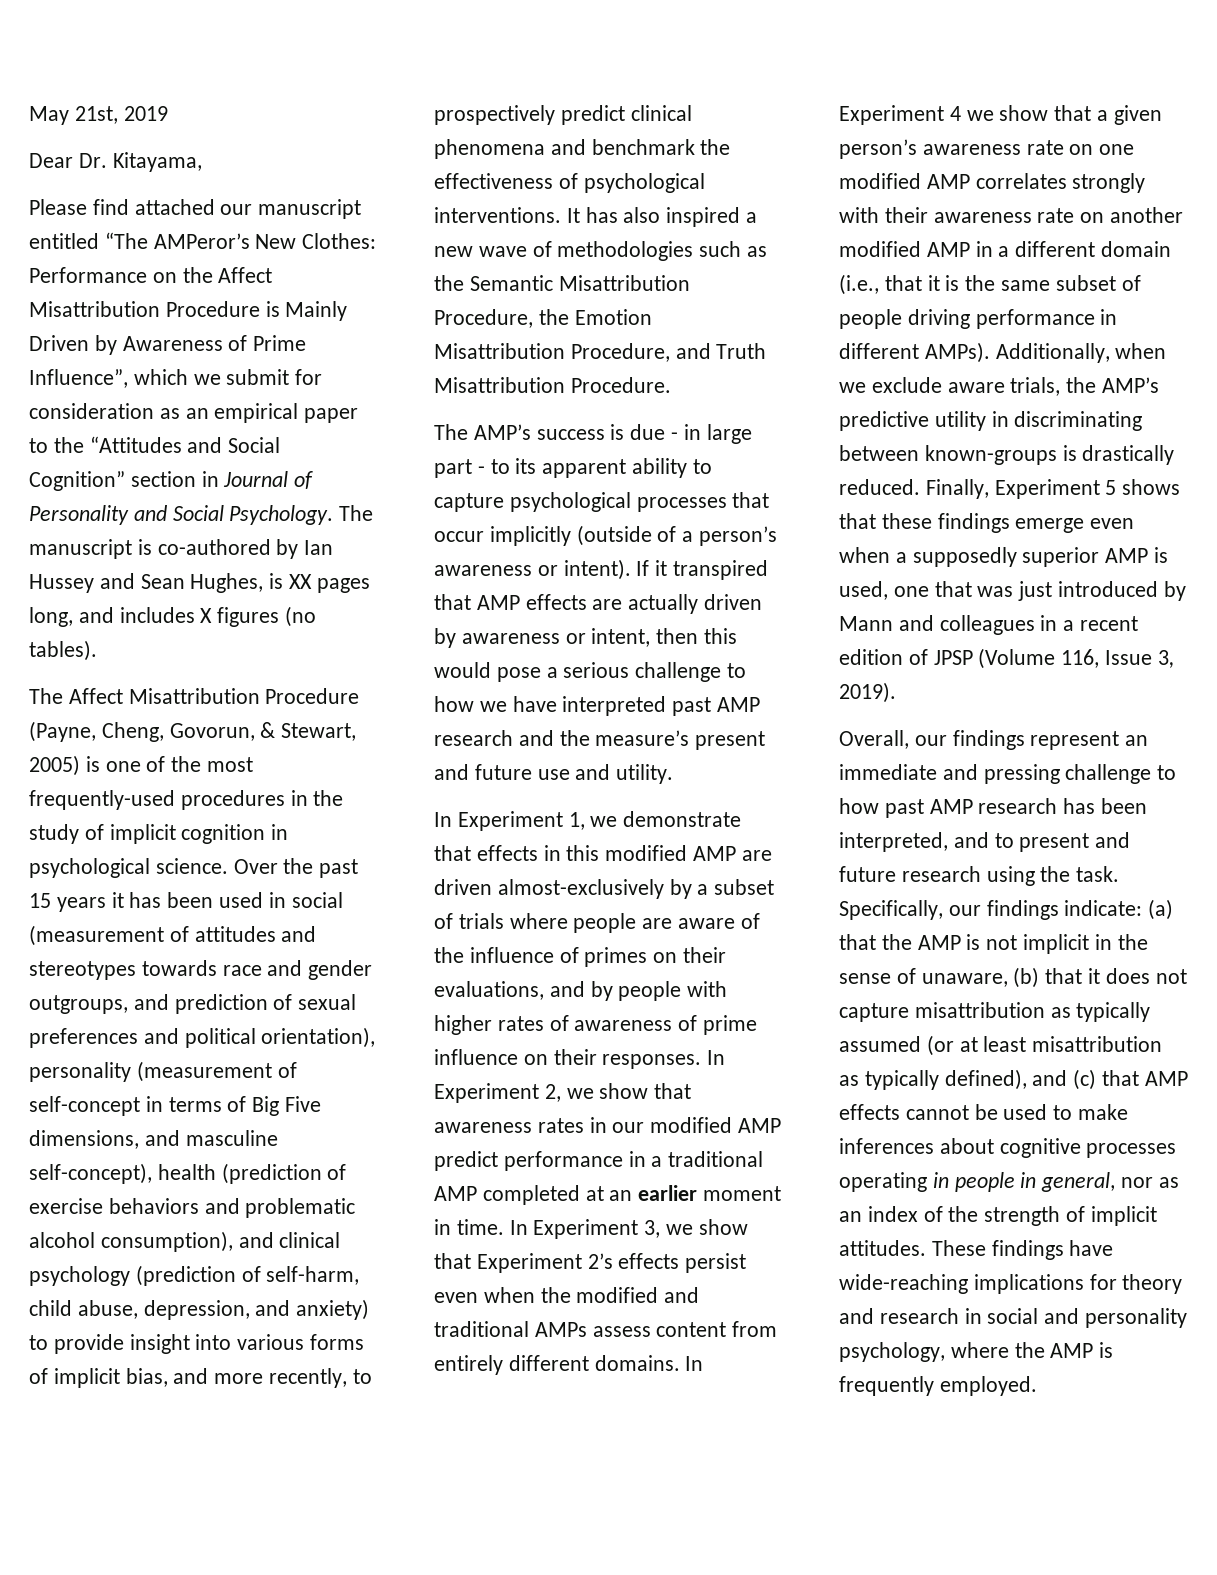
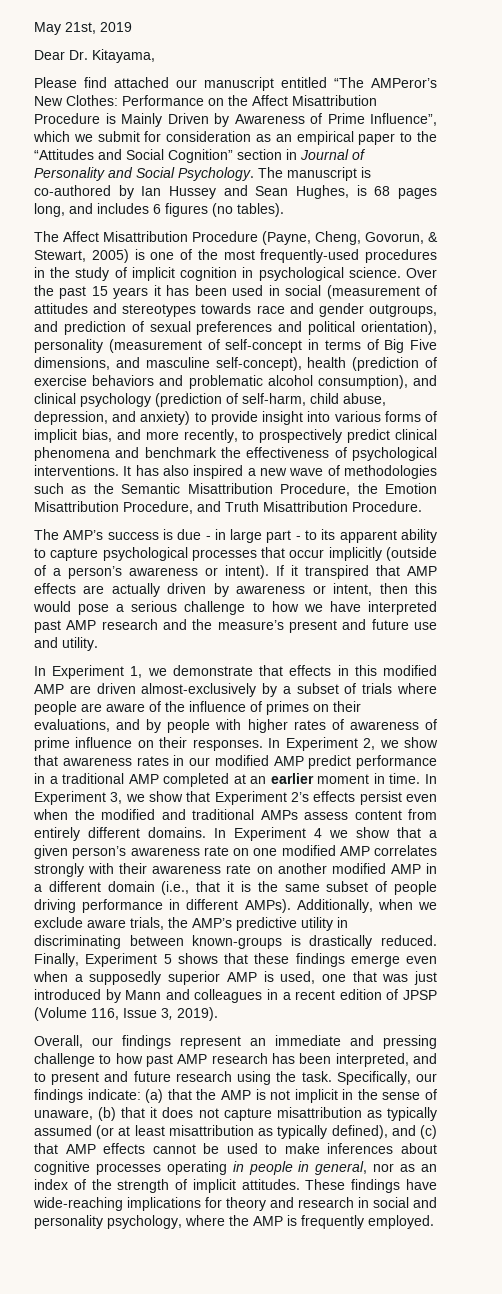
- The manuscript is co-authored by Ian Hussey and Sean Hughes, is XX pages long, and includes X figures (no tables).
+ The manuscript is co-authored by Ian Hussey and Sean Hughes, is 68 pages long, and includes 6 figures (no tables).

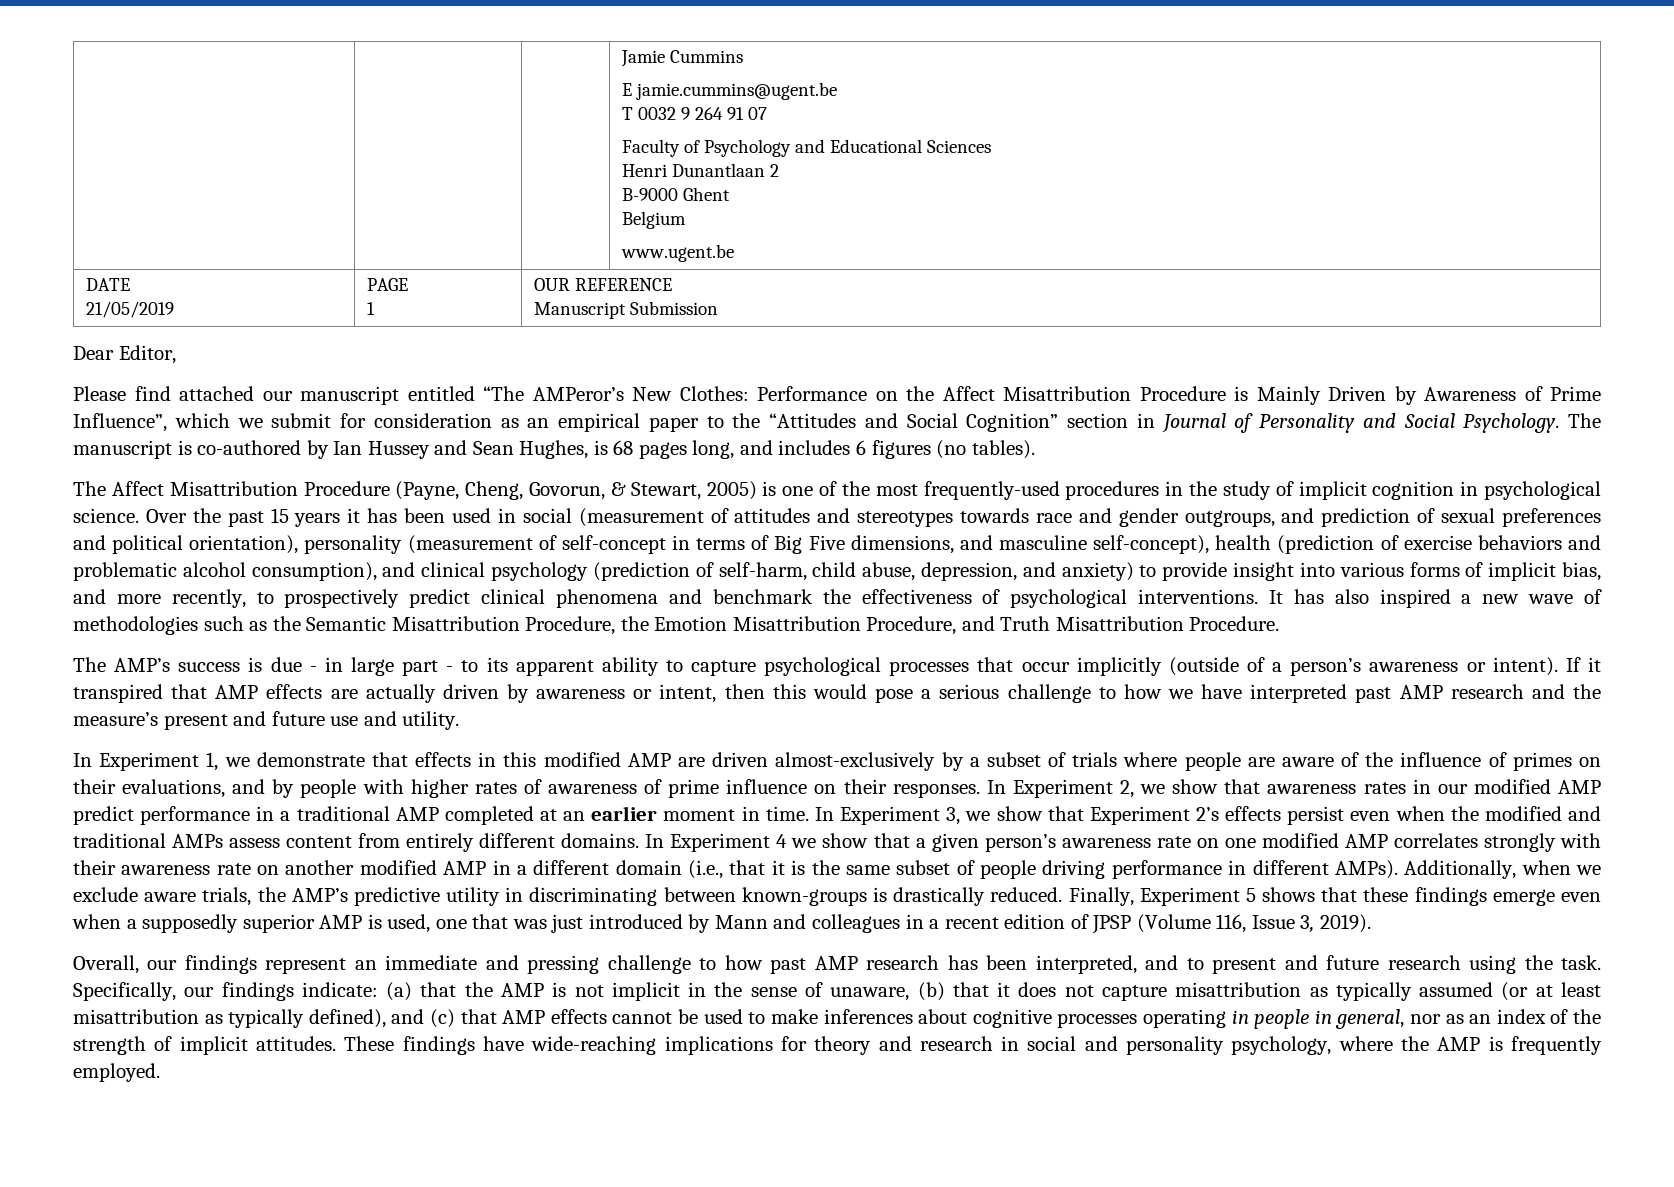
- May 21st, 2019
+ | | | Jamie Cummins
+ E jamie.cummins@ugent.be
+ T 0032 9 264 91 07
+ Faculty of Psychology and Educational Sciences
+ Henri Dunantlaan 2
+ B-9000 Ghent
+ Belgium
+ www.ugent.be
+ DATE
+ 21/05/2019 | PAGE
+ 1 | OUR REFERENCE
+ Manuscript Submission
- Dear Dr. Kitayama,
+ Dear Editor,

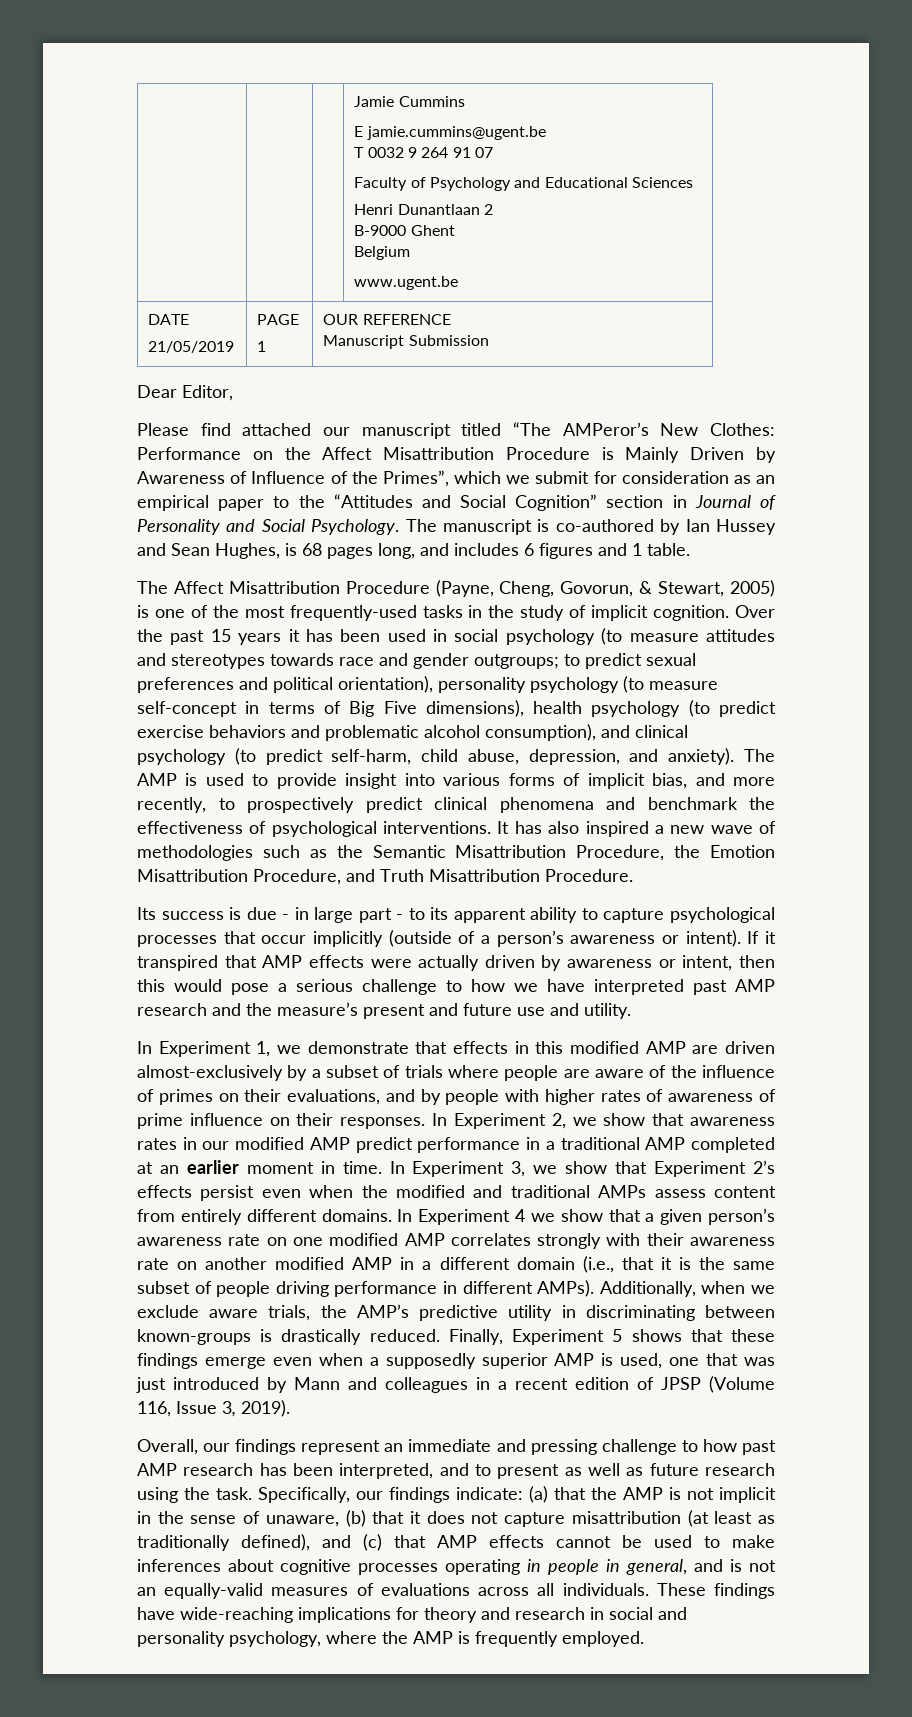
- Please find attached our manuscript entitled “The AMPeror’s New Clothes: Performance on the Affect Misattribution Procedure is Mainly Driven by Awareness of Prime Influence”, which we submit for consideration as an empirical paper to the “Attitudes and Social Cognition” section in Journal of Personality and Social Psychology.
+ Please find attached our manuscript titled “The AMPeror’s New Clothes: Performance on the Affect Misattribution Procedure is Mainly Driven by Awareness of Influence of the Primes”, which we submit for consideration as an empirical paper to the “Attitudes and Social Cognition” section in Journal of Personality and Social Psychology.
- The manuscript is co-authored by Ian Hussey and Sean Hughes, is 68 pages long, and includes 6 figures (no tables).
+ The manuscript is co-authored by Ian Hussey and Sean Hughes, is 68 pages long, and includes 6 figures and 1 table.
- The Affect Misattribution Procedure (Payne, Cheng, Govorun, & Stewart, 2005) is one of the most frequently-used procedures in the study of implicit cognition in psychological science.
+ The Affect Misattribution Procedure (Payne, Cheng, Govorun, & Stewart, 2005) is one of the most frequently-used tasks in the study of implicit cognition.
- Over the past 15 years it has been used in social (measurement of attitudes and stereotypes towards race and gender outgroups, and prediction of sexual preferences and political orientation), personality (measurement of self-concept in terms of Big Five dimensions, and masculine self-concept), health (prediction of exercise behaviors and problematic alcohol consumption), and clinical psychology (prediction of self-harm, child abuse, depression, and anxiety) to provide insight into various forms of implicit bias, and more recently, to prospectively predict clinical phenomena and benchmark the effectiveness of psychological interventions.
+ Over the past 15 years it has been used in social psychology (to measure attitudes and stereotypes towards race and gender outgroups; to predict sexual preferences and political orientation), personality psychology (to measure self-concept in terms of Big Five dimensions), health psychology (to predict exercise behaviors and problematic alcohol consumption), and clinical psychology (to predict self-harm, child abuse, depression, and anxiety). The AMP is used to provide insight into various forms of implicit bias, and more recently, to prospectively predict clinical phenomena and benchmark the effectiveness of psychological interventions.
- The AMP’s success is due - in large part - to its apparent ability to capture psychological processes that occur implicitly (outside of a person’s awareness or intent).
+ Its success is due - in large part - to its apparent ability to capture psychological processes that occur implicitly (outside of a person’s awareness or intent).
- If it transpired that AMP effects are actually driven by awareness or intent, then this would pose a serious challenge to how we have interpreted past AMP research and the measure’s present and future use and utility.
+ If it transpired that AMP effects were actually driven by awareness or intent, then this would pose a serious challenge to how we have interpreted past AMP research and the measure’s present and future use and utility.
- Overall, our findings represent an immediate and pressing challenge to how past AMP research has been interpreted, and to present and future research using the task.
+ Overall, our findings represent an immediate and pressing challenge to how past AMP research has been interpreted, and to present as well as future research using the task.
- Specifically, our findings indicate: (a) that the AMP is not implicit in the sense of unaware, (b) that it does not capture misattribution as typically assumed (or at least misattribution as typically defined), and (c) that AMP effects cannot be used to make inferences about cognitive processes operating in people in general, nor as an index of the strength of implicit attitudes.
+ Specifically, our findings indicate: (a) that the AMP is not implicit in the sense of unaware, (b) that it does not capture misattribution (at least as traditionally defined), and (c) that AMP effects cannot be used to make inferences about cognitive processes operating in people in general, and is not an equally-valid measures of evaluations across all individuals.

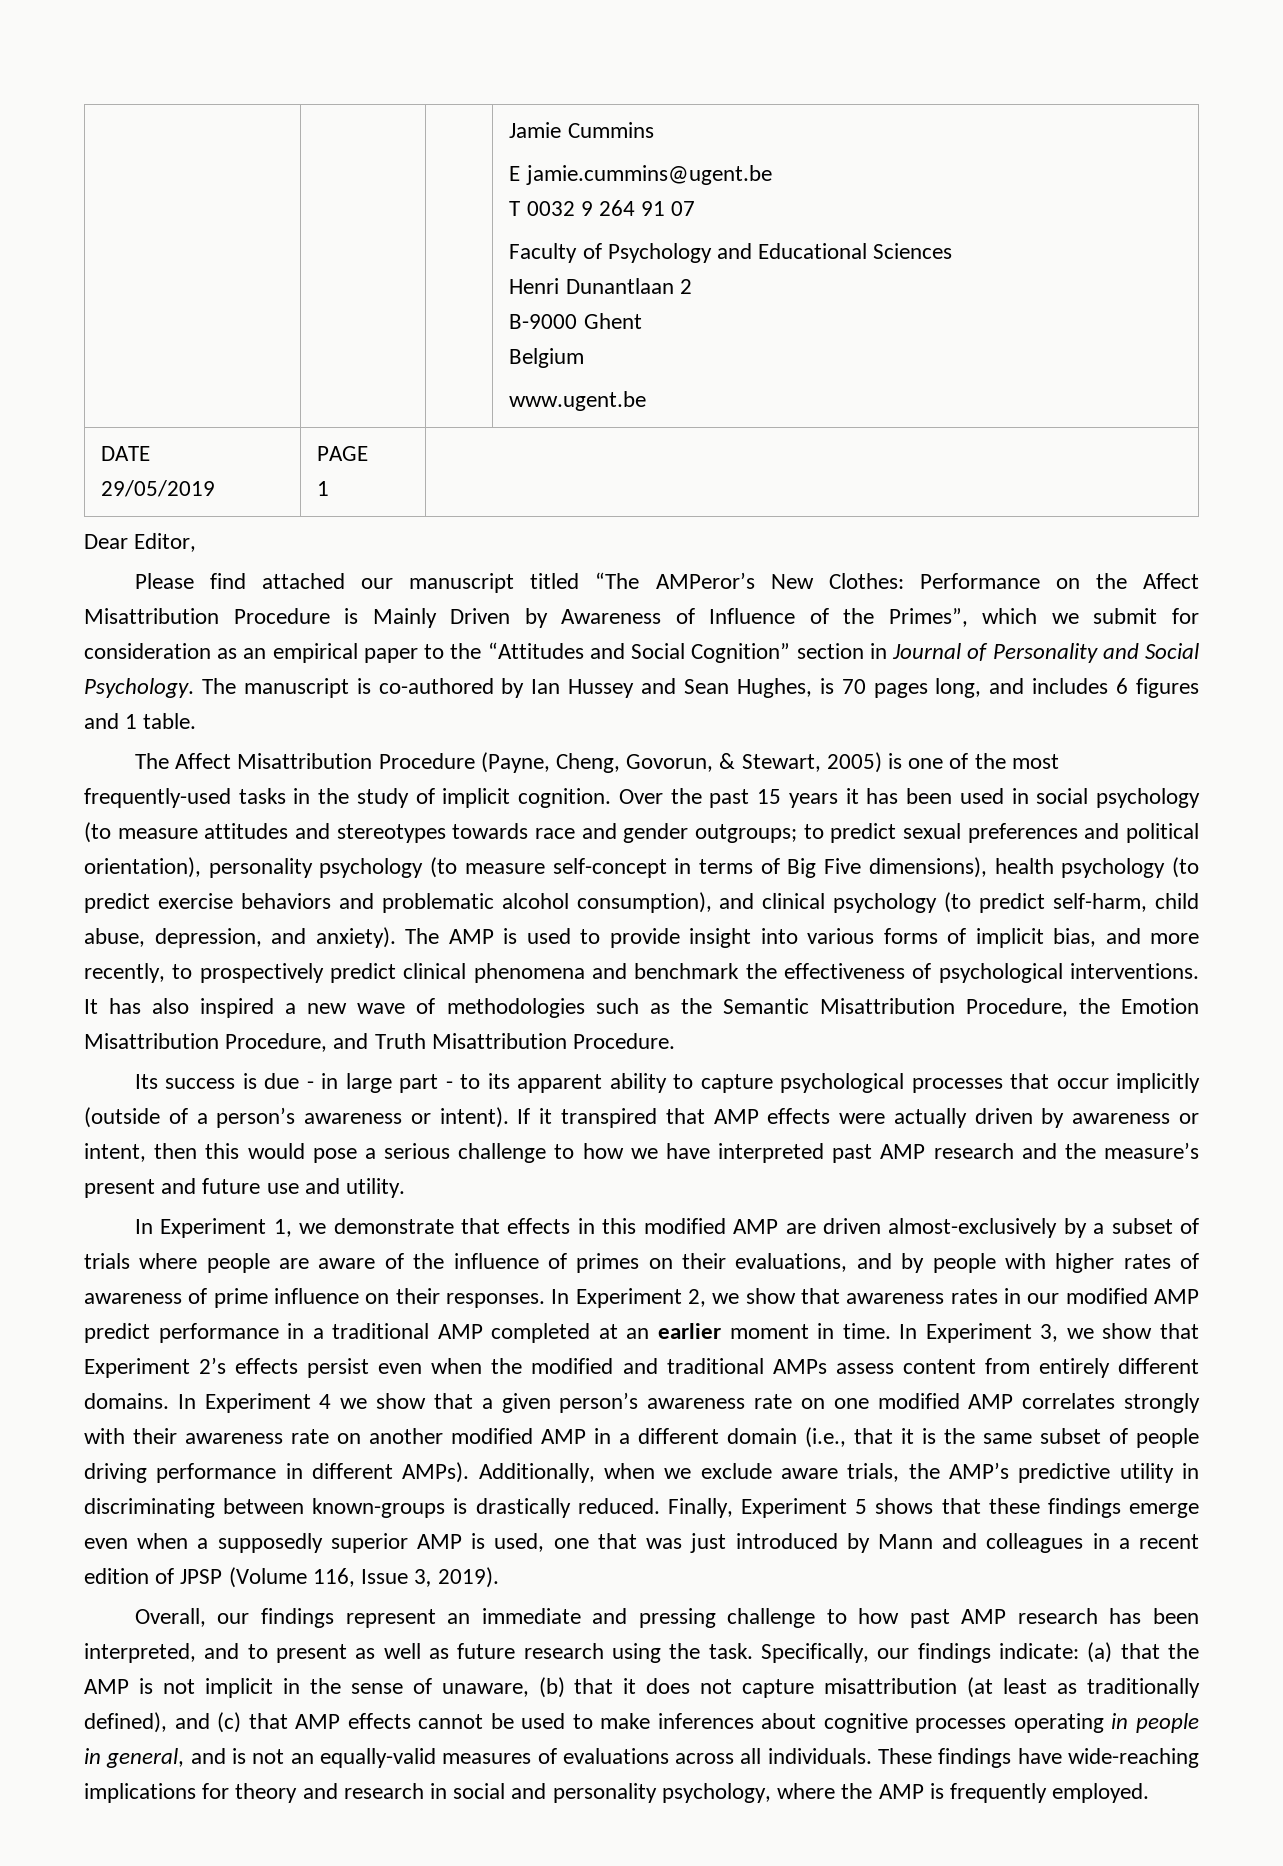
  DATE
- 21/05/2019 | PAGE
- 1 | OUR REFERENCE
- Manuscript Submission
+ 29/05/2019 | PAGE
+ 1 |
- The manuscript is co-authored by Ian Hussey and Sean Hughes, is 68 pages long, and includes 6 figures and 1 table.
+ The manuscript is co-authored by Ian Hussey and Sean Hughes, is 70 pages long, and includes 6 figures and 1 table.

